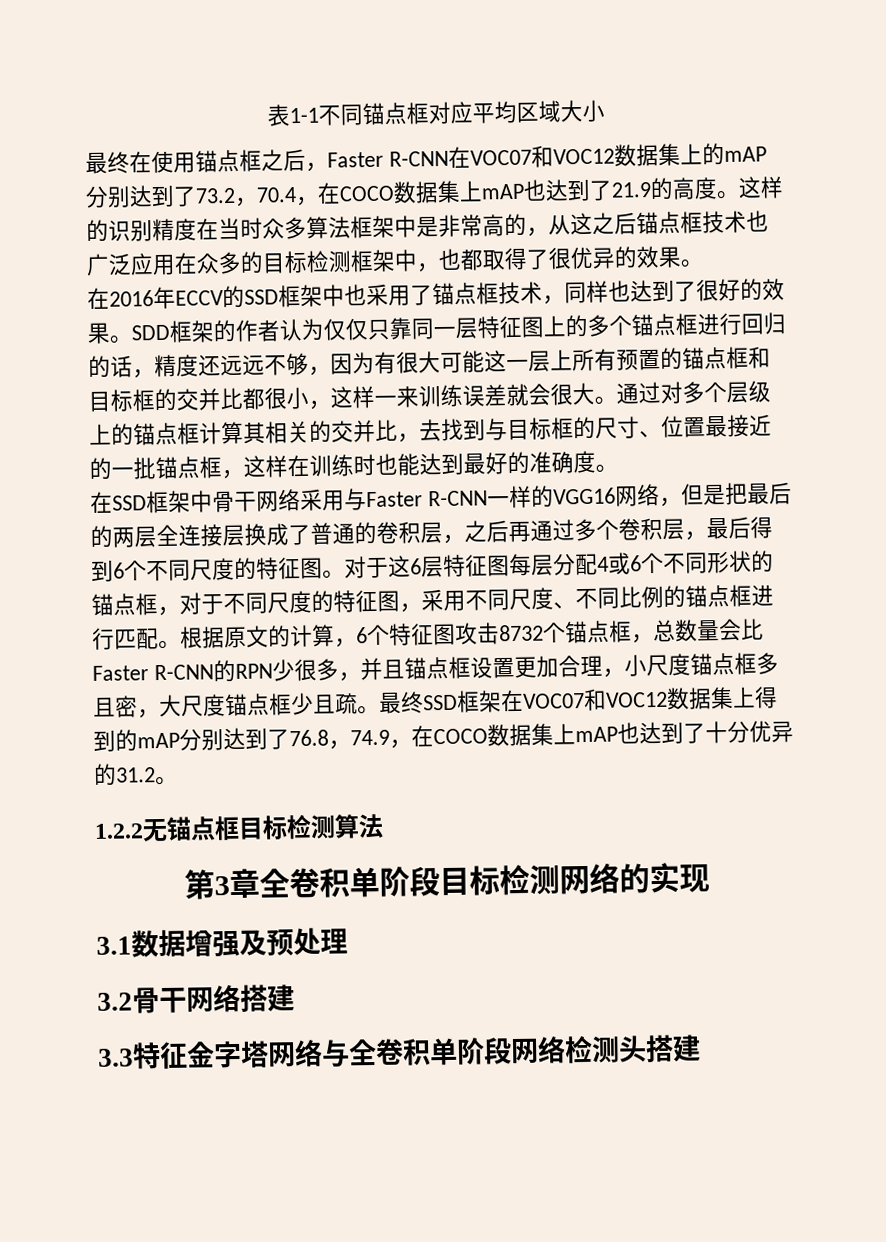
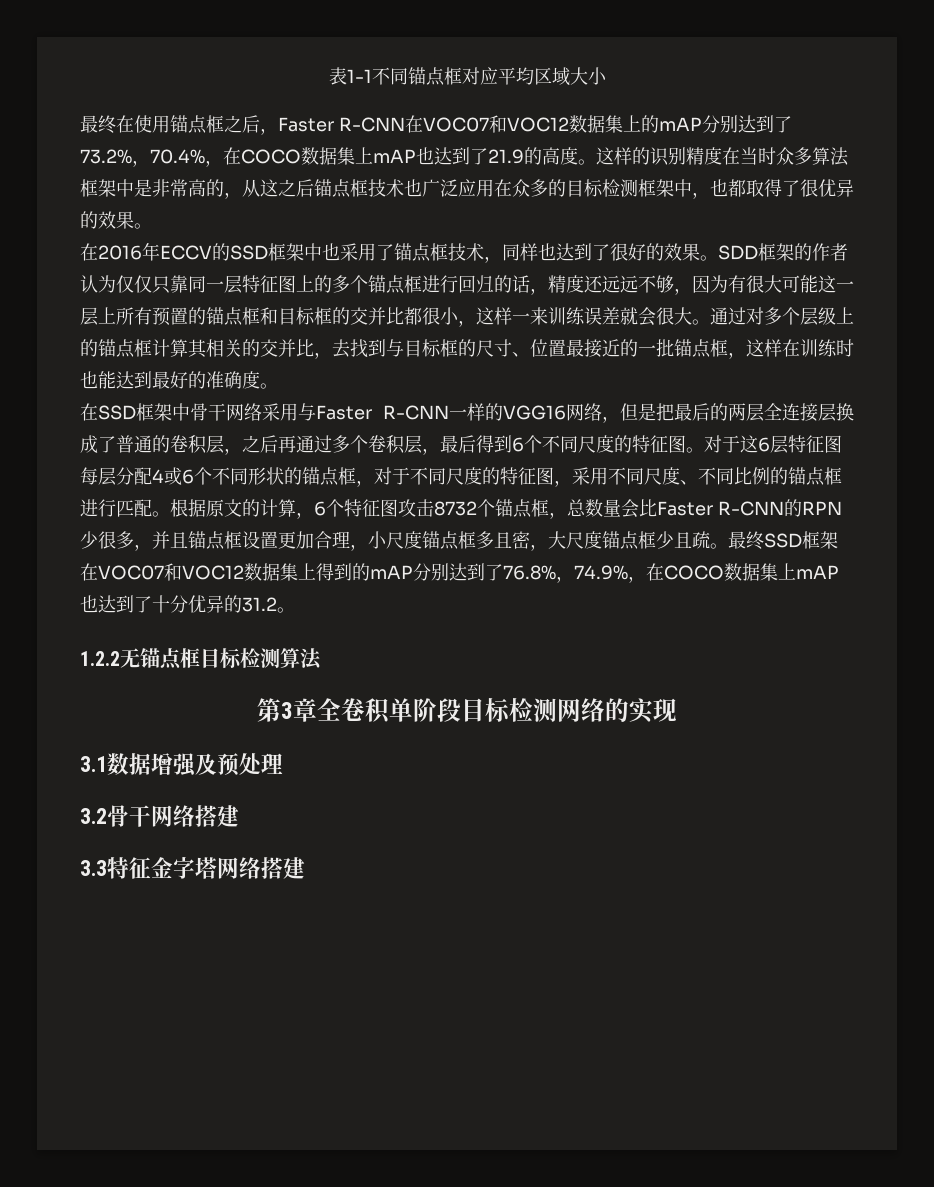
- 最终在使用锚点框之后，Faster R-CNN在VOC07和VOC12数据集上的mAP分别达到了73.2，70.4，在COCO数据集上mAP也达到了21.9的高度。
+ 最终在使用锚点框之后，Faster R-CNN在VOC07和VOC12数据集上的mAP分别达到了73.2%，70.4%，在COCO数据集上mAP也达到了21.9的高度。
- 最终SSD框架在VOC07和VOC12数据集上得到的mAP分别达到了76.8，74.9，在COCO数据集上mAP也达到了十分优异的31.2。
+ 最终SSD框架在VOC07和VOC12数据集上得到的mAP分别达到了76.8%，74.9%，在COCO数据集上mAP也达到了十分优异的31.2。
- 3.3特征金字塔网络与全卷积单阶段网络检测头搭建
+ 3.3特征金字塔网络搭建

